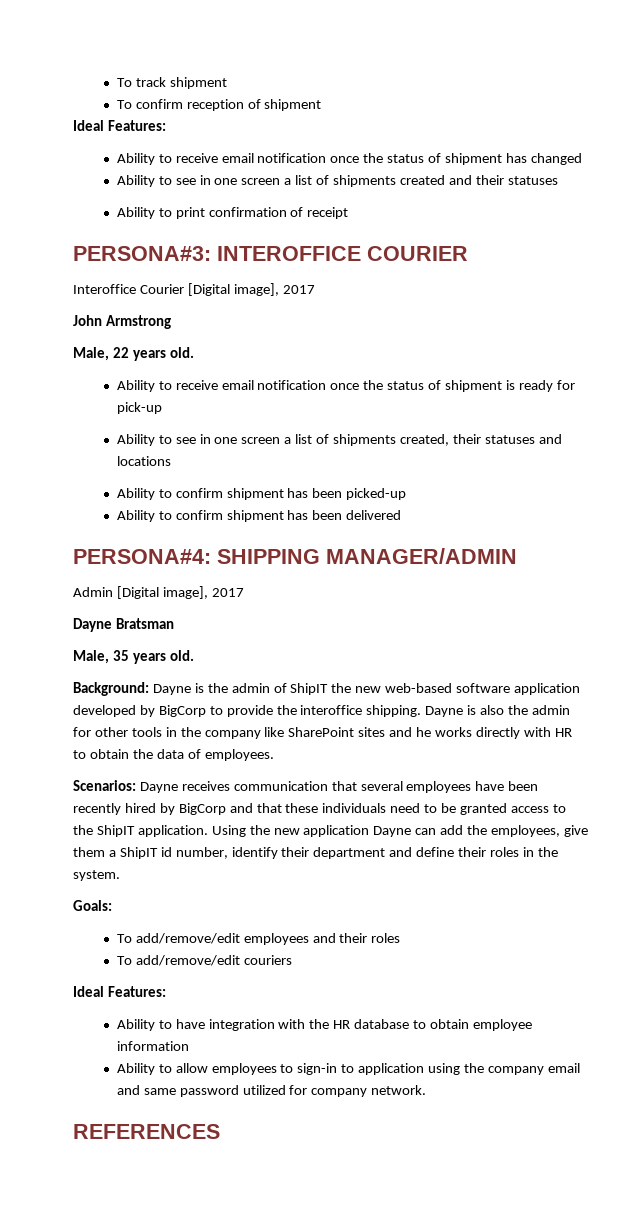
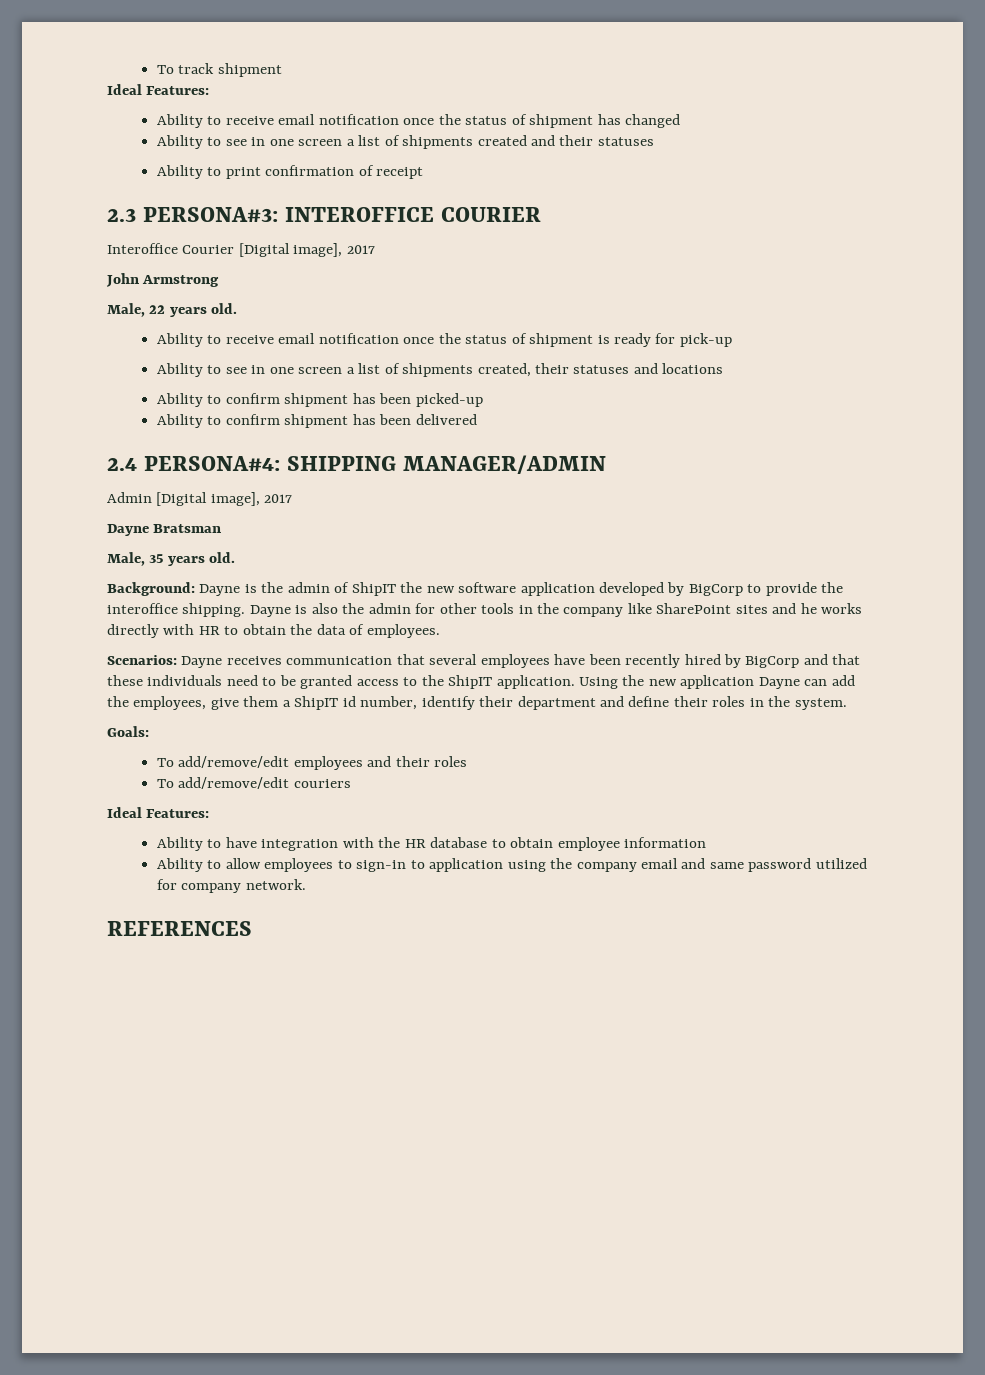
- To confirm reception of shipment
- PERSONA#3: INTEROFFICE COURIER
+ 2.3 PERSONA#3: INTEROFFICE COURIER
- PERSONA#4: SHIPPING MANAGER/ADMIN
+ 2.4 PERSONA#4: SHIPPING MANAGER/ADMIN
- Background: Dayne is the admin of ShipIT the new web-based software application developed by BigCorp to provide the interoffice shipping.
+ Background: Dayne is the admin of ShipIT the new software application developed by BigCorp to provide the interoffice shipping.

